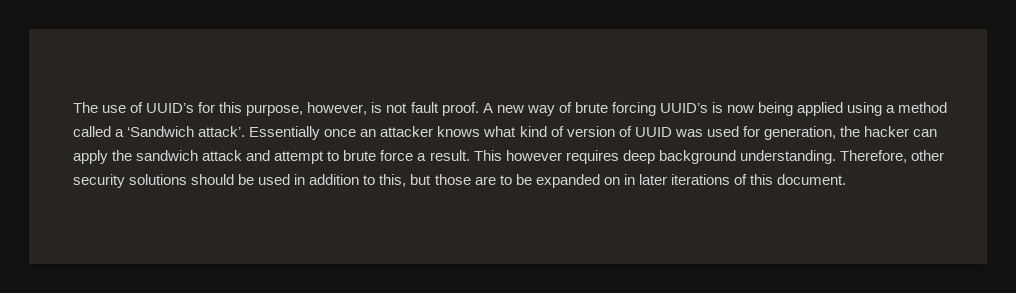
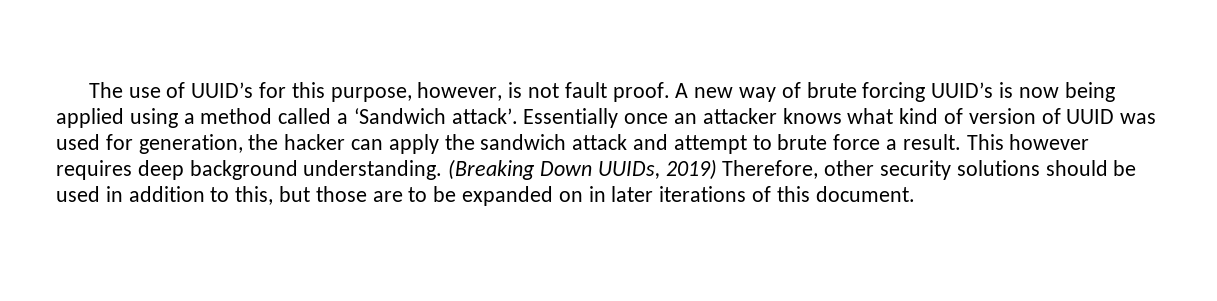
- Therefore, other security solutions should be used in addition to this, but those are to be expanded on in later iterations of this document.
+ (Breaking Down UUIDs, 2019) Therefore, other security solutions should be used in addition to this, but those are to be expanded on in later iterations of this document.

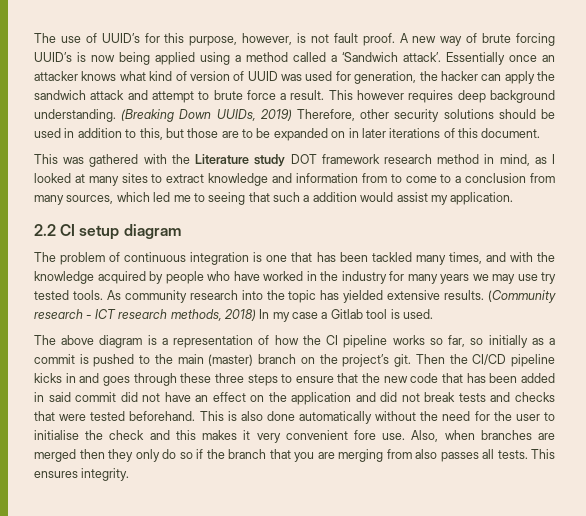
+ This was gathered with the Literature study DOT framework research method in mind, as I looked at many sites to extract knowledge and information from to come to a conclusion from many sources, which led me to seeing that such a addition would assist my application.
+ 2.2 CI setup diagram
+ The problem of continuous integration is one that has been tackled many times, and with the knowledge acquired by people who have worked in the industry for many years we may use try tested tools. As community research into the topic has yielded extensive results. (Community research - ICT research methods, 2018) In my case a Gitlab tool is used.
+ The above diagram is a representation of how the CI pipeline works so far, so initially as a commit is pushed to the main (master) branch on the project’s git. Then the CI/CD pipeline kicks in and goes through these three steps to ensure that the new code that has been added in said commit did not have an effect on the application and did not break tests and checks that were tested beforehand. This is also done automatically without the need for the user to initialise the check and this makes it very convenient fore use. Also, when branches are merged then they only do so if the branch that you are merging from also passes all tests. This ensures integrity.

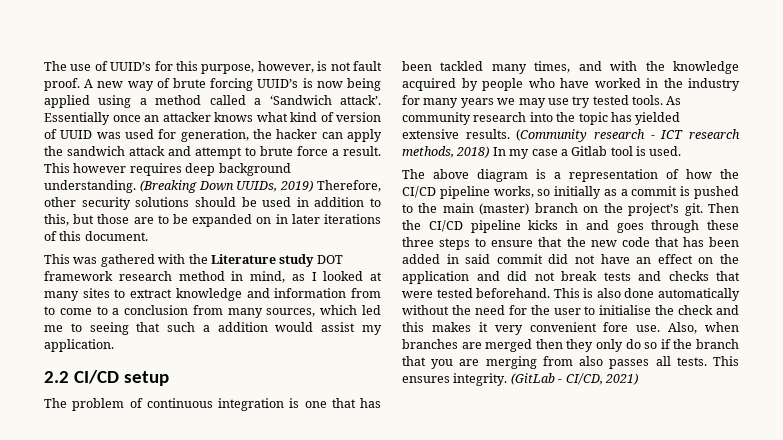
- 2.2 CI setup diagram
+ 2.2 CI/CD setup
- The above diagram is a representation of how the CI pipeline works so far, so initially as a commit is pushed to the main (master) branch on the project’s git.
+ The above diagram is a representation of how the CI/CD pipeline works, so initially as a commit is pushed to the main (master) branch on the project’s git.
+ (GitLab - CI/CD, 2021)

